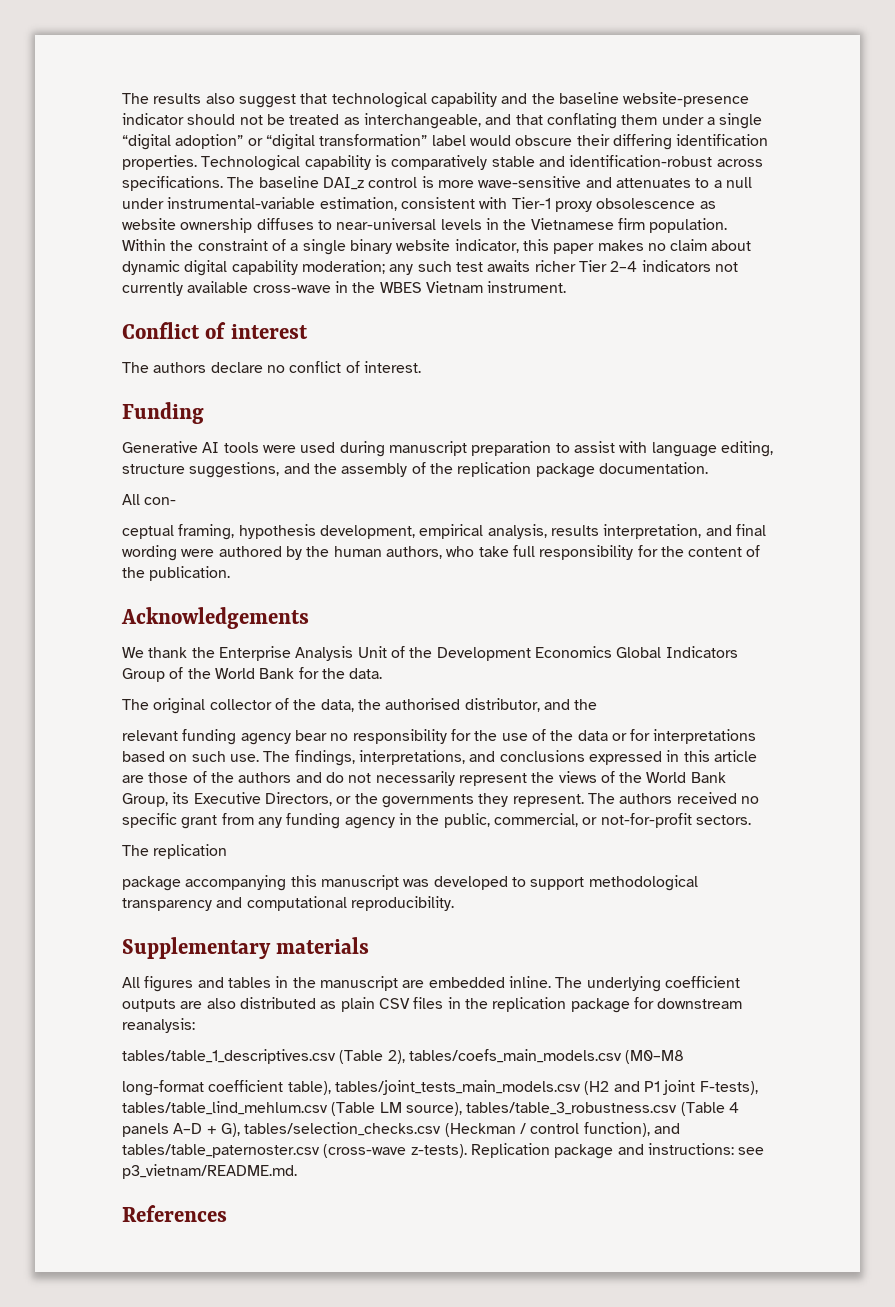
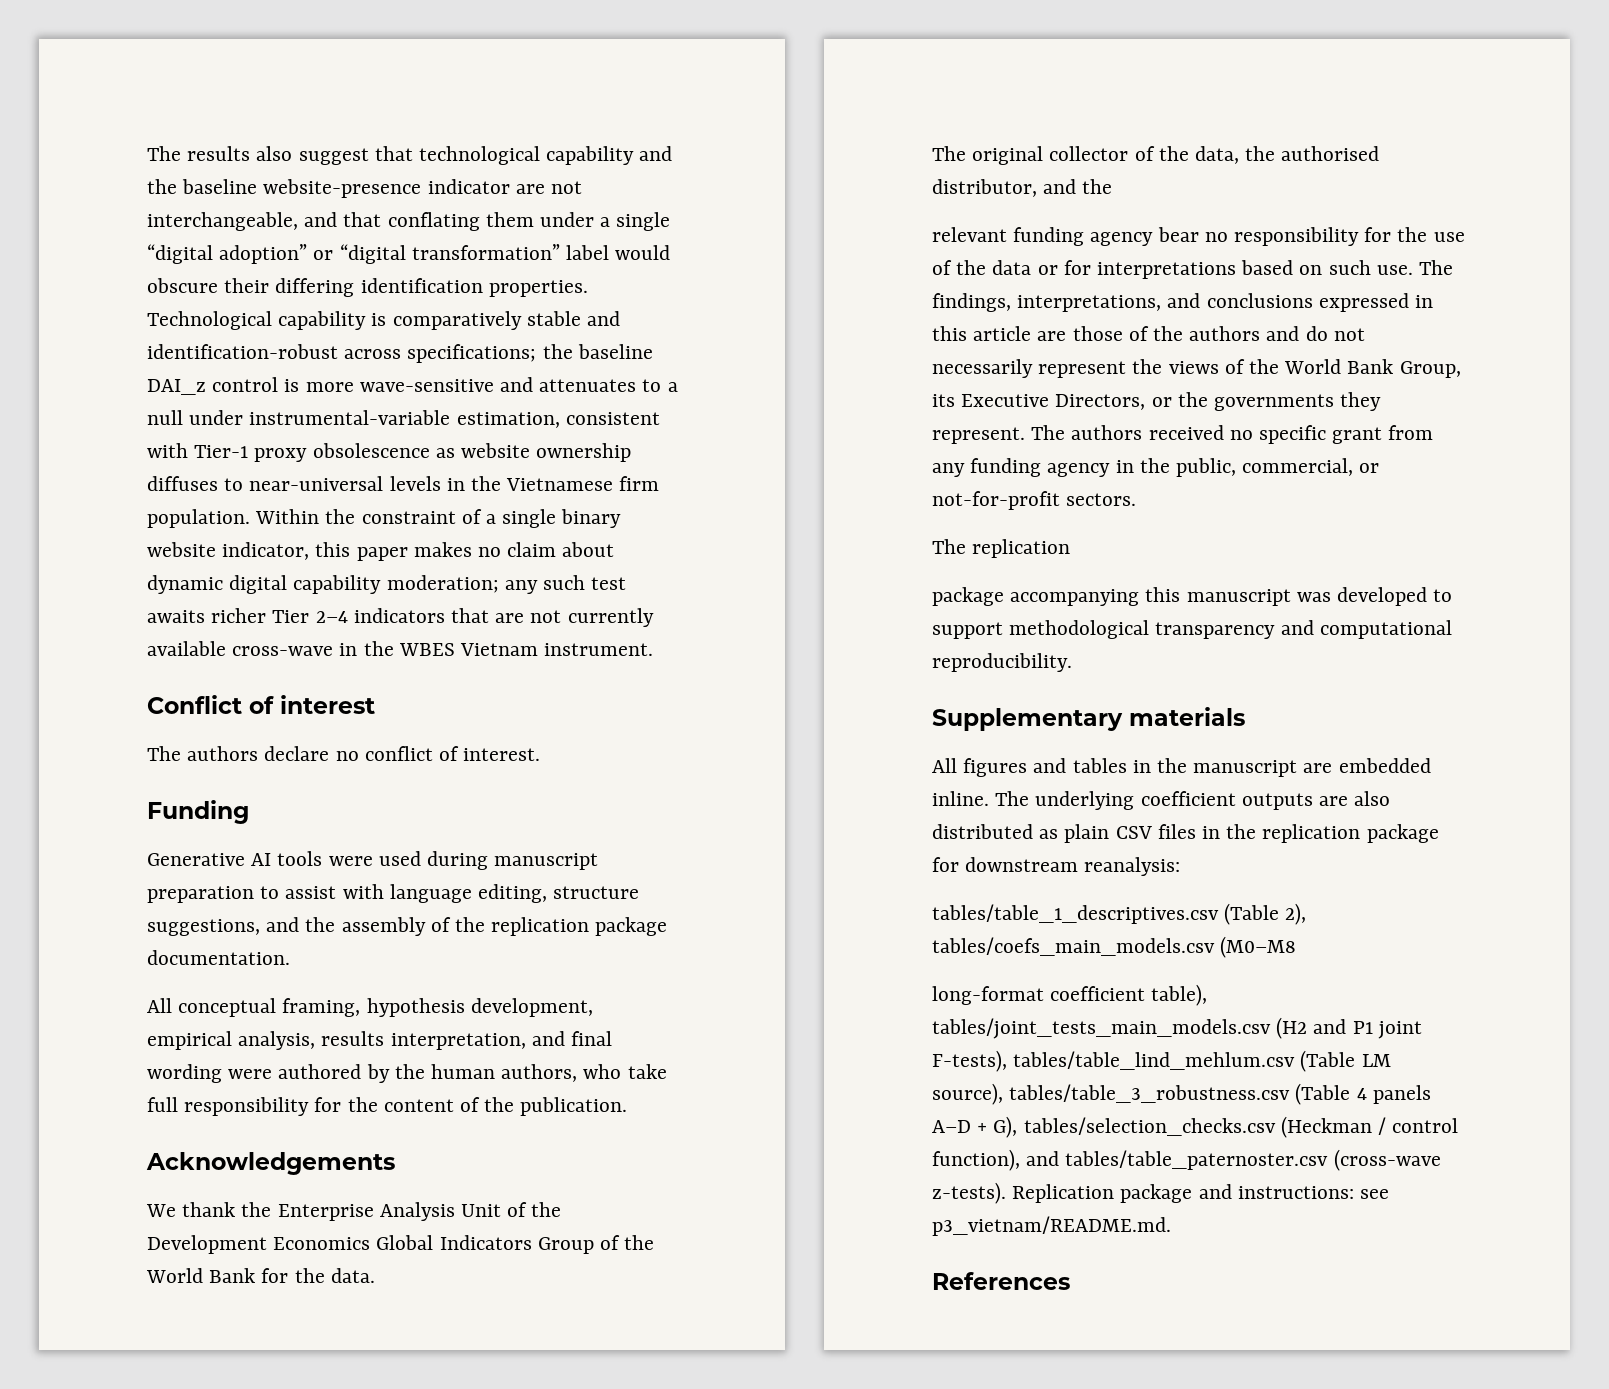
- The results also suggest that technological capability and the baseline website-presence indicator should not be treated as interchangeable, and that conflating them under a single “digital adoption” or “digital transformation” label would obscure their differing identification properties.
+ The results also suggest that technological capability and the baseline website-presence indicator are not interchangeable, and that conflating them under a single “digital adoption” or “digital transformation” label would obscure their differing identification properties.
- Technological capability is comparatively stable and identification-robust across specifications. The baseline DAI_z control is more wave-sensitive and attenuates to a null under instrumental-variable estimation, consistent with Tier-1 proxy obsolescence as website ownership diffuses to near-universal levels in the Vietnamese firm population.
+ Technological capability is comparatively stable and identification-robust across specifications; the baseline DAI_z control is more wave-sensitive and attenuates to a null under instrumental-variable estimation, consistent with Tier-1 proxy obsolescence as website ownership diffuses to near-universal levels in the Vietnamese firm population.
- Within the constraint of a single binary website indicator, this paper makes no claim about dynamic digital capability moderation; any such test awaits richer Tier 2–4 indicators not currently available cross-wave in the WBES Vietnam instrument.
+ Within the constraint of a single binary website indicator, this paper makes no claim about dynamic digital capability moderation; any such test awaits richer Tier 2–4 indicators that are not currently available cross-wave in the WBES Vietnam instrument.
- All con-
- ceptual framing, hypothesis development, empirical analysis, results interpretation, and final wording were authored by the human authors, who take full responsibility for the content of the publication.
+ All conceptual framing, hypothesis development, empirical analysis, results interpretation, and final wording were authored by the human authors, who take full responsibility for the content of the publication.

